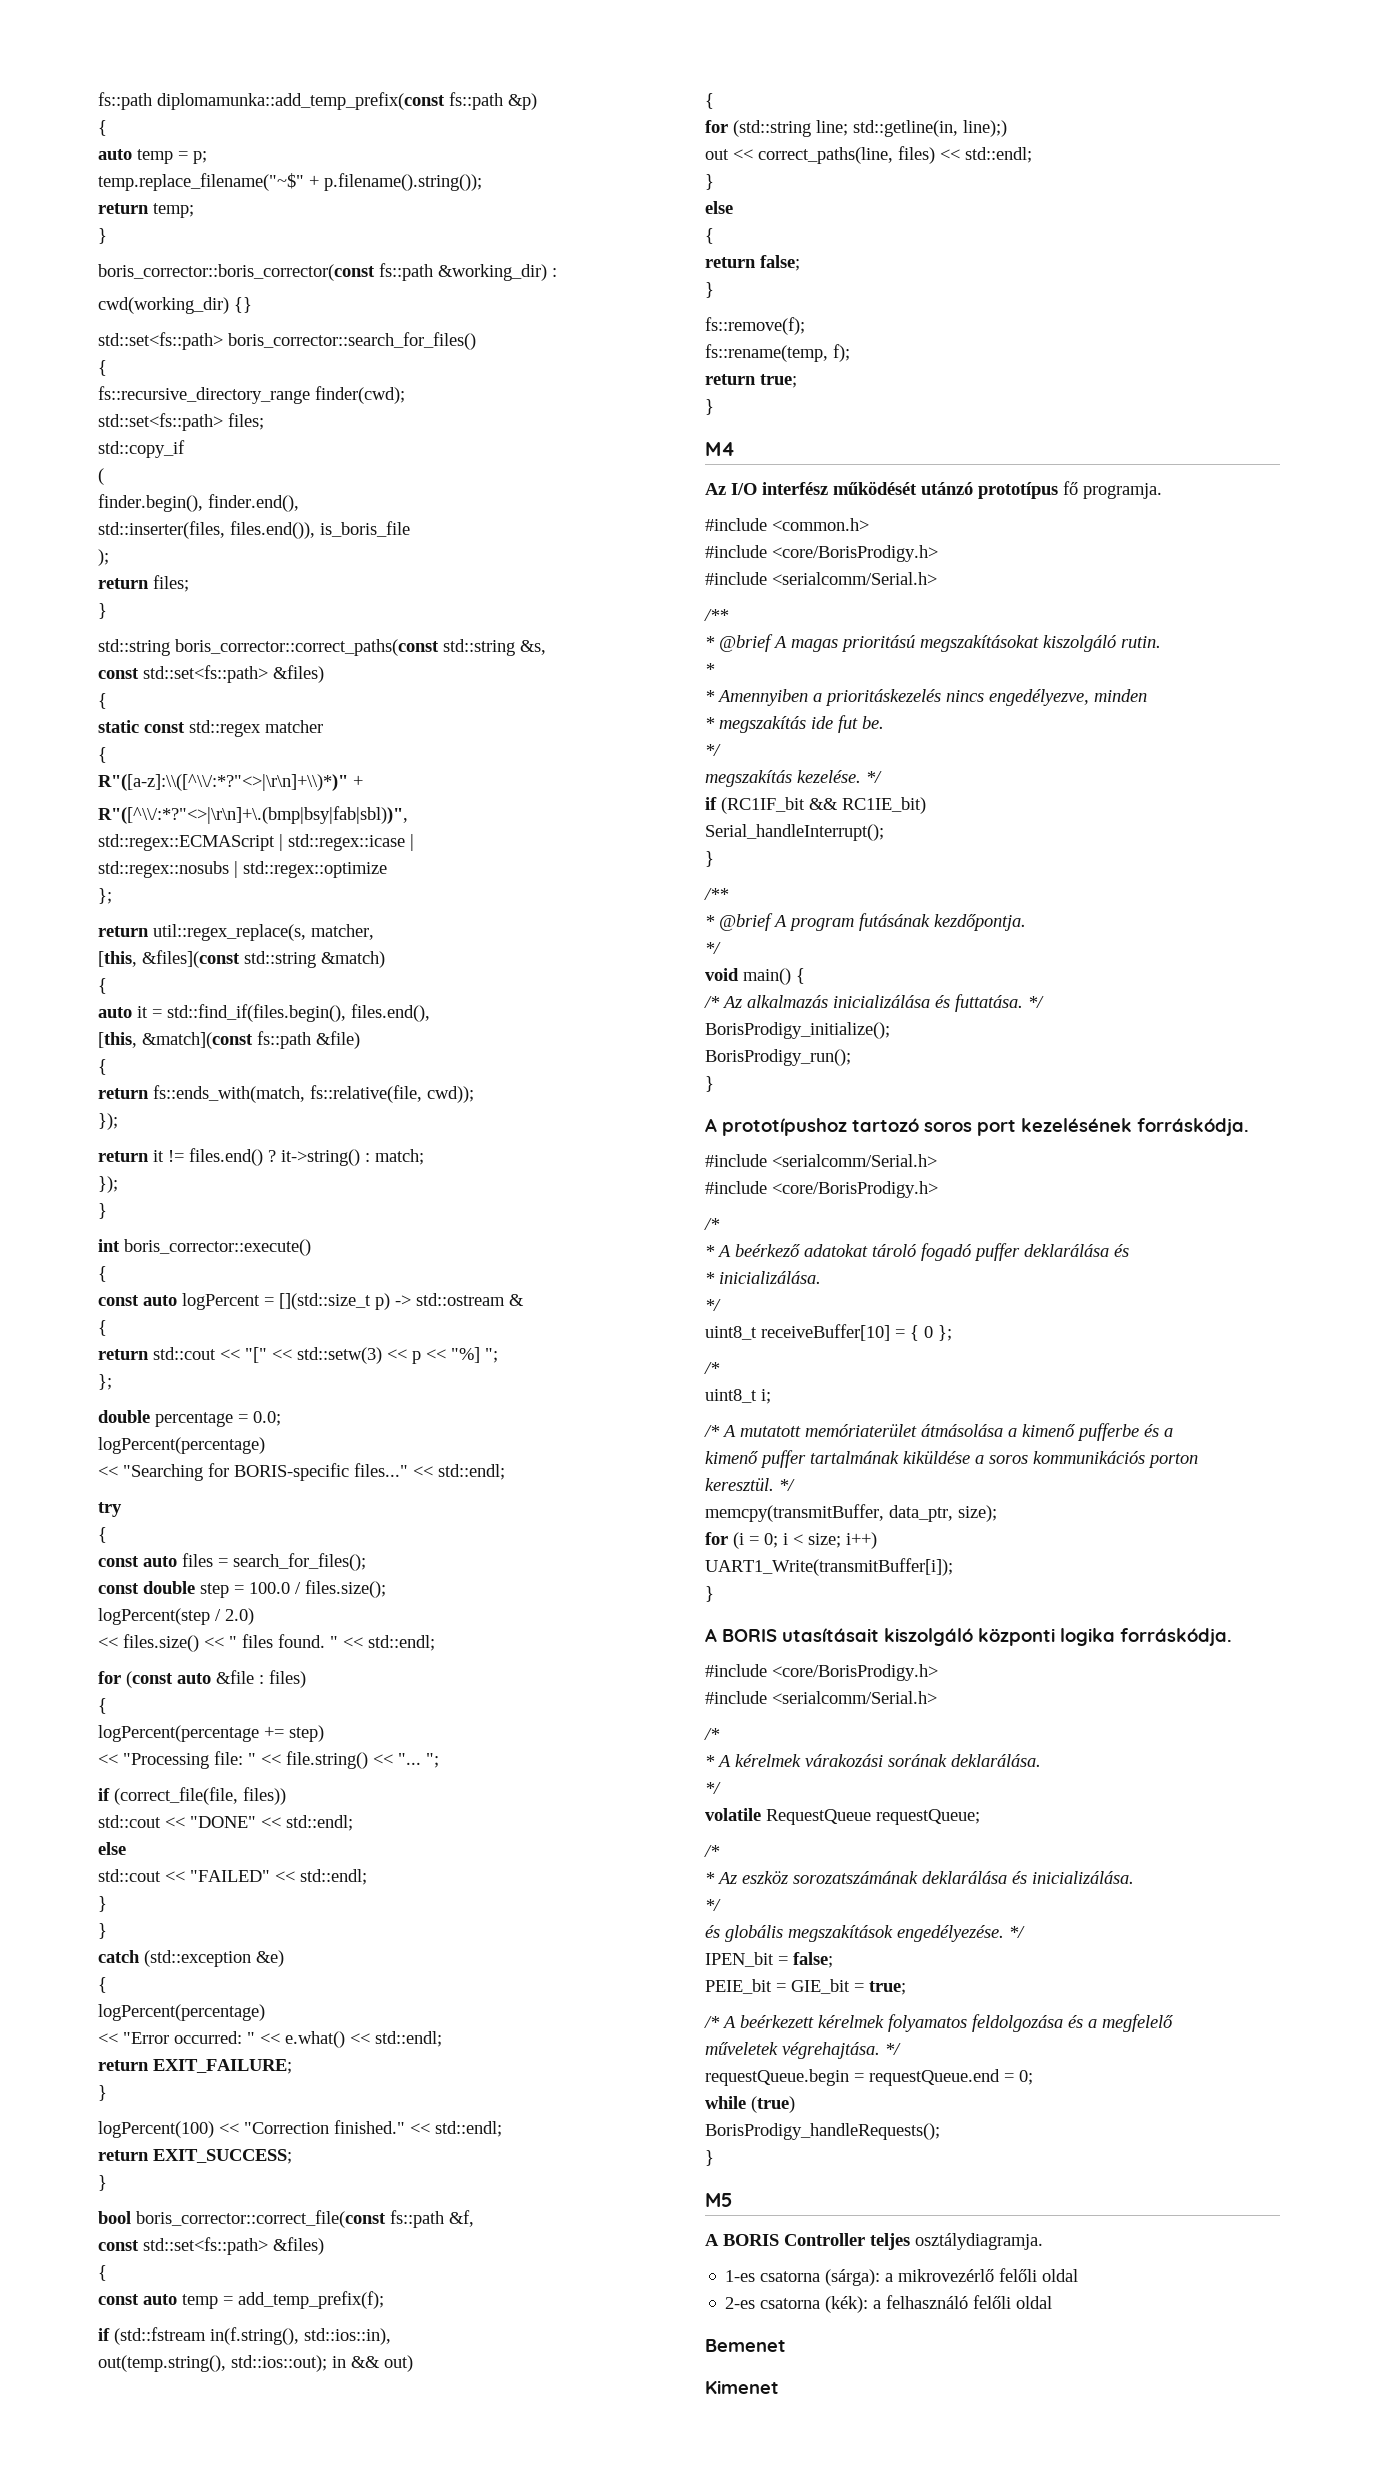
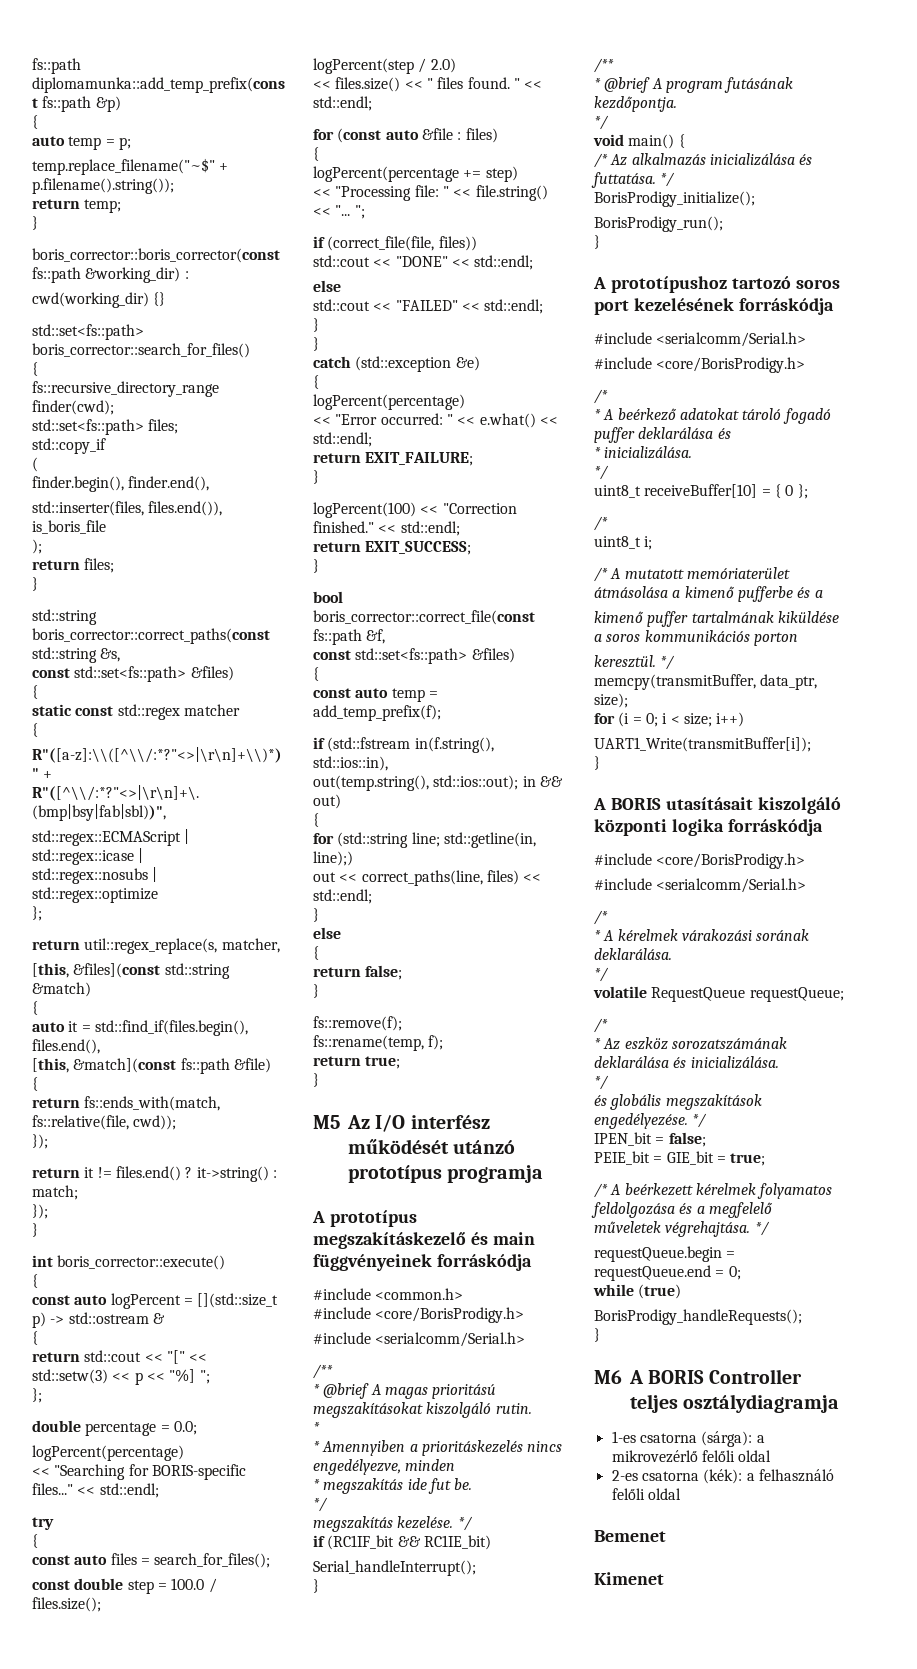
- M4
- Az I/O interfész működését utánzó prototípus fő programja.
+ M5 Az I/O interfész működését utánzó prototípus programja
+ A prototípus megszakításkezelő és main függvényeinek forráskódja
- A prototípushoz tartozó soros port kezelésének forráskódja.
+ A prototípushoz tartozó soros port kezelésének forráskódja
- A BORIS utasításait kiszolgáló központi logika forráskódja.
+ A BORIS utasításait kiszolgáló központi logika forráskódja
- M5
- A BORIS Controller teljes osztálydiagramja.
+ M6 A BORIS Controller teljes osztálydiagramja

